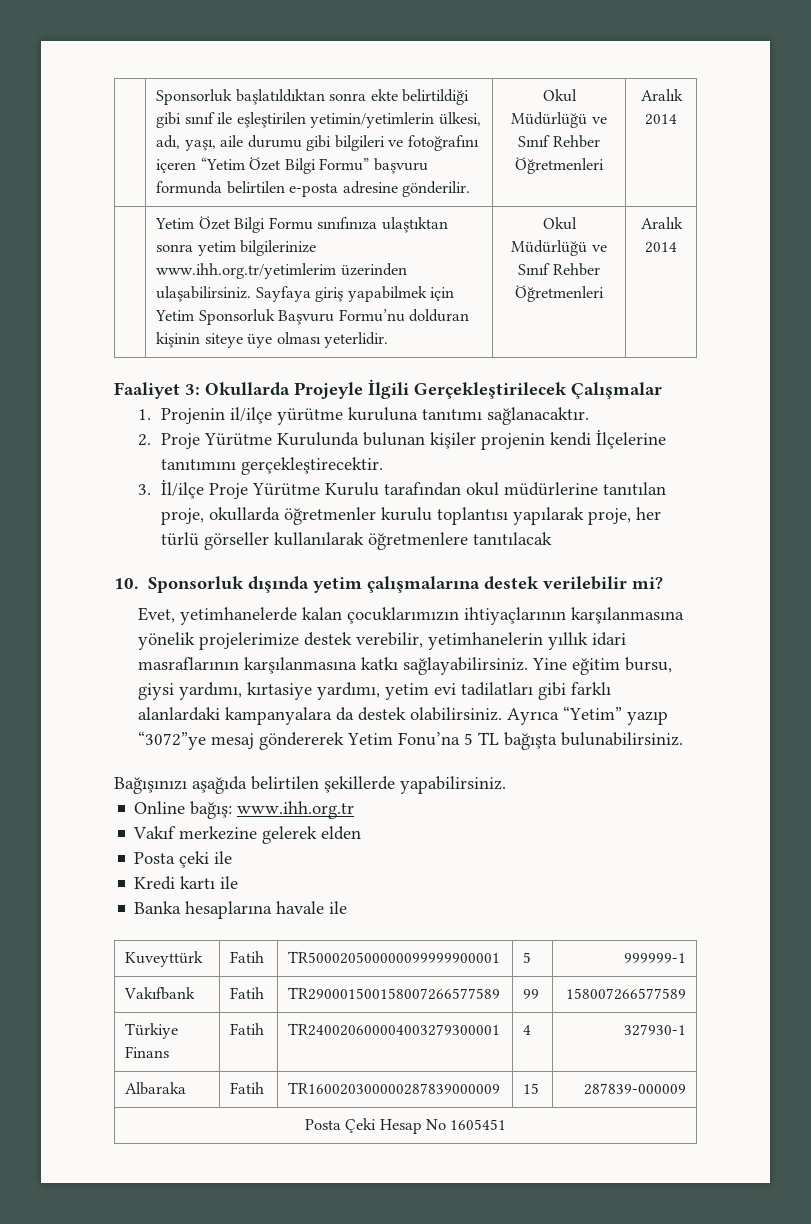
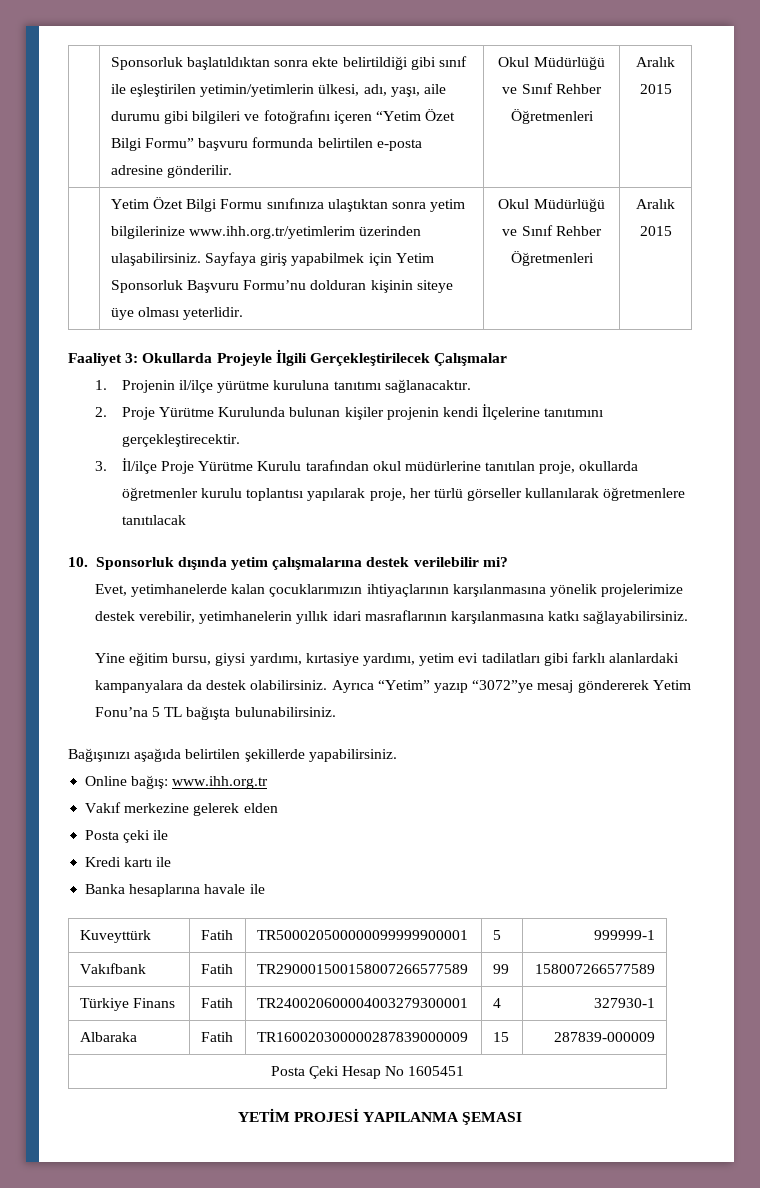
- | Sponsorluk başlatıldıktan sonra ekte belirtildiği gibi sınıf ile eşleştirilen yetimin/yetimlerin ülkesi, adı, yaşı, aile durumu gibi bilgileri ve fotoğrafını içeren “Yetim Özet Bilgi Formu” başvuru formunda belirtilen e-posta adresine gönderilir. | Okul Müdürlüğü ve Sınıf Rehber Öğretmenleri | Aralık 2014
+ | Sponsorluk başlatıldıktan sonra ekte belirtildiği gibi sınıf ile eşleştirilen yetimin/yetimlerin ülkesi, adı, yaşı, aile durumu gibi bilgileri ve fotoğrafını içeren “Yetim Özet Bilgi Formu” başvuru formunda belirtilen e-posta adresine gönderilir. | Okul Müdürlüğü ve Sınıf Rehber Öğretmenleri | Aralık 2015
- | Yetim Özet Bilgi Formu sınıfınıza ulaştıktan sonra yetim bilgilerinize www.ihh.org.tr/yetimlerim üzerinden ulaşabilirsiniz. Sayfaya giriş yapabilmek için Yetim Sponsorluk Başvuru Formu’nu dolduran kişinin siteye üye olması yeterlidir. | Okul Müdürlüğü ve Sınıf Rehber Öğretmenleri | Aralık 2014
+ | Yetim Özet Bilgi Formu sınıfınıza ulaştıktan sonra yetim bilgilerinize www.ihh.org.tr/yetimlerim üzerinden ulaşabilirsiniz. Sayfaya giriş yapabilmek için Yetim Sponsorluk Başvuru Formu’nu dolduran kişinin siteye üye olması yeterlidir. | Okul Müdürlüğü ve Sınıf Rehber Öğretmenleri | Aralık 2015
- Evet, yetimhanelerde kalan çocuklarımızın ihtiyaçlarının karşılanmasına yönelik projelerimize destek verebilir, yetimhanelerin yıllık idari masraflarının karşılanmasına katkı sağlayabilirsiniz. Yine eğitim bursu, giysi yardımı, kırtasiye yardımı, yetim evi tadilatları gibi farklı alanlardaki kampanyalara da destek olabilirsiniz.
+ Evet, yetimhanelerde kalan çocuklarımızın ihtiyaçlarının karşılanmasına yönelik projelerimize destek verebilir, yetimhanelerin yıllık idari masraflarının karşılanmasına katkı sağlayabilirsiniz.
+ Yine eğitim bursu, giysi yardımı, kırtasiye yardımı, yetim evi tadilatları gibi farklı alanlardaki kampanyalara da destek olabilirsiniz.
+ YETİM PROJESİ YAPILANMA ŞEMASI

